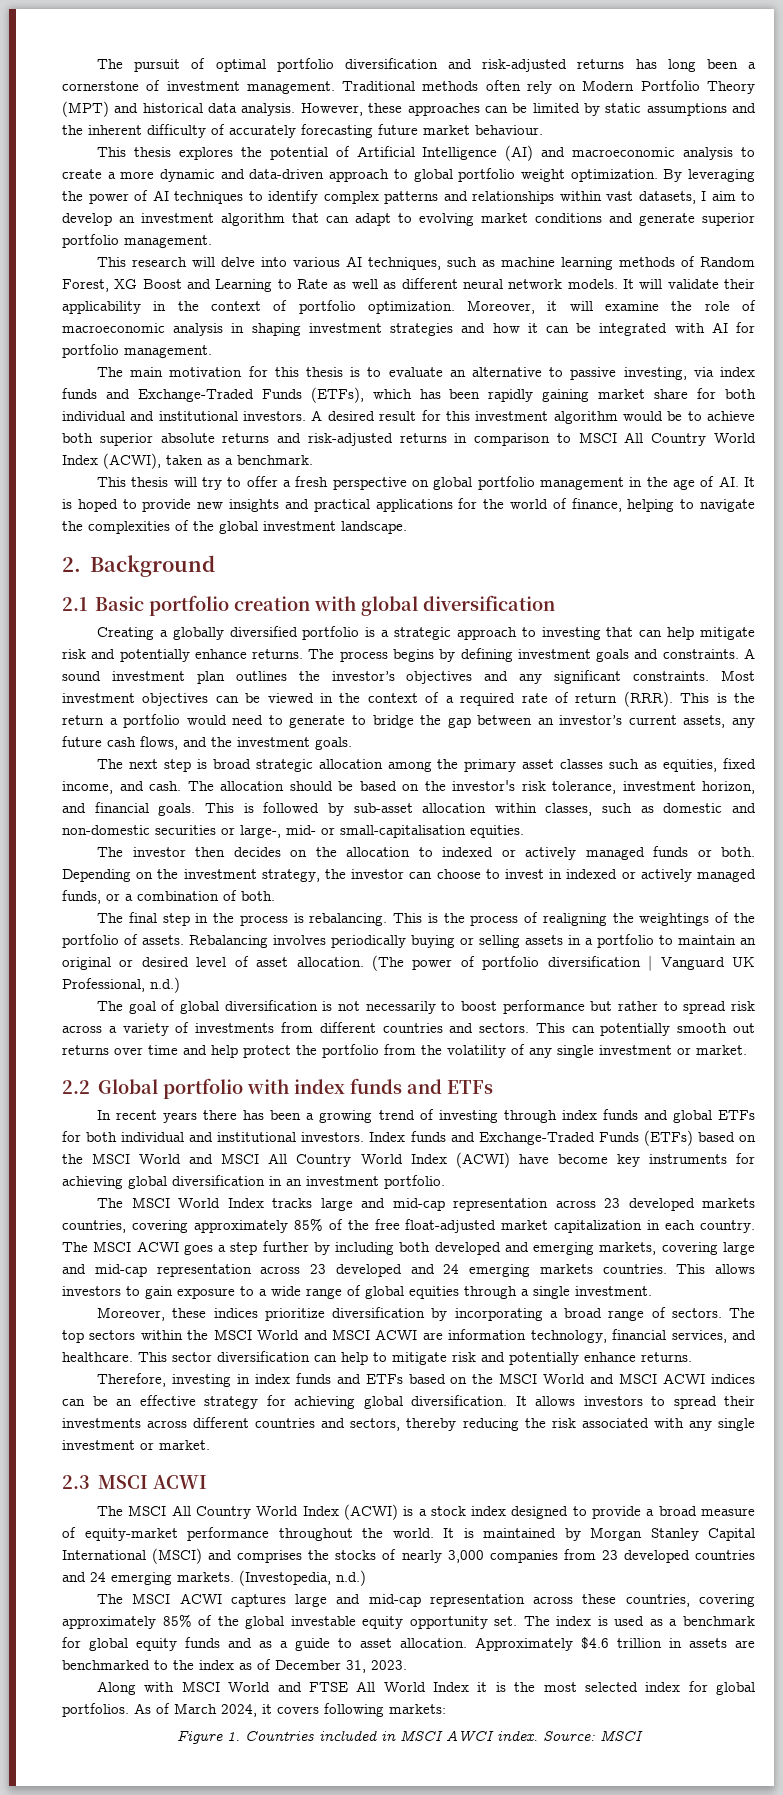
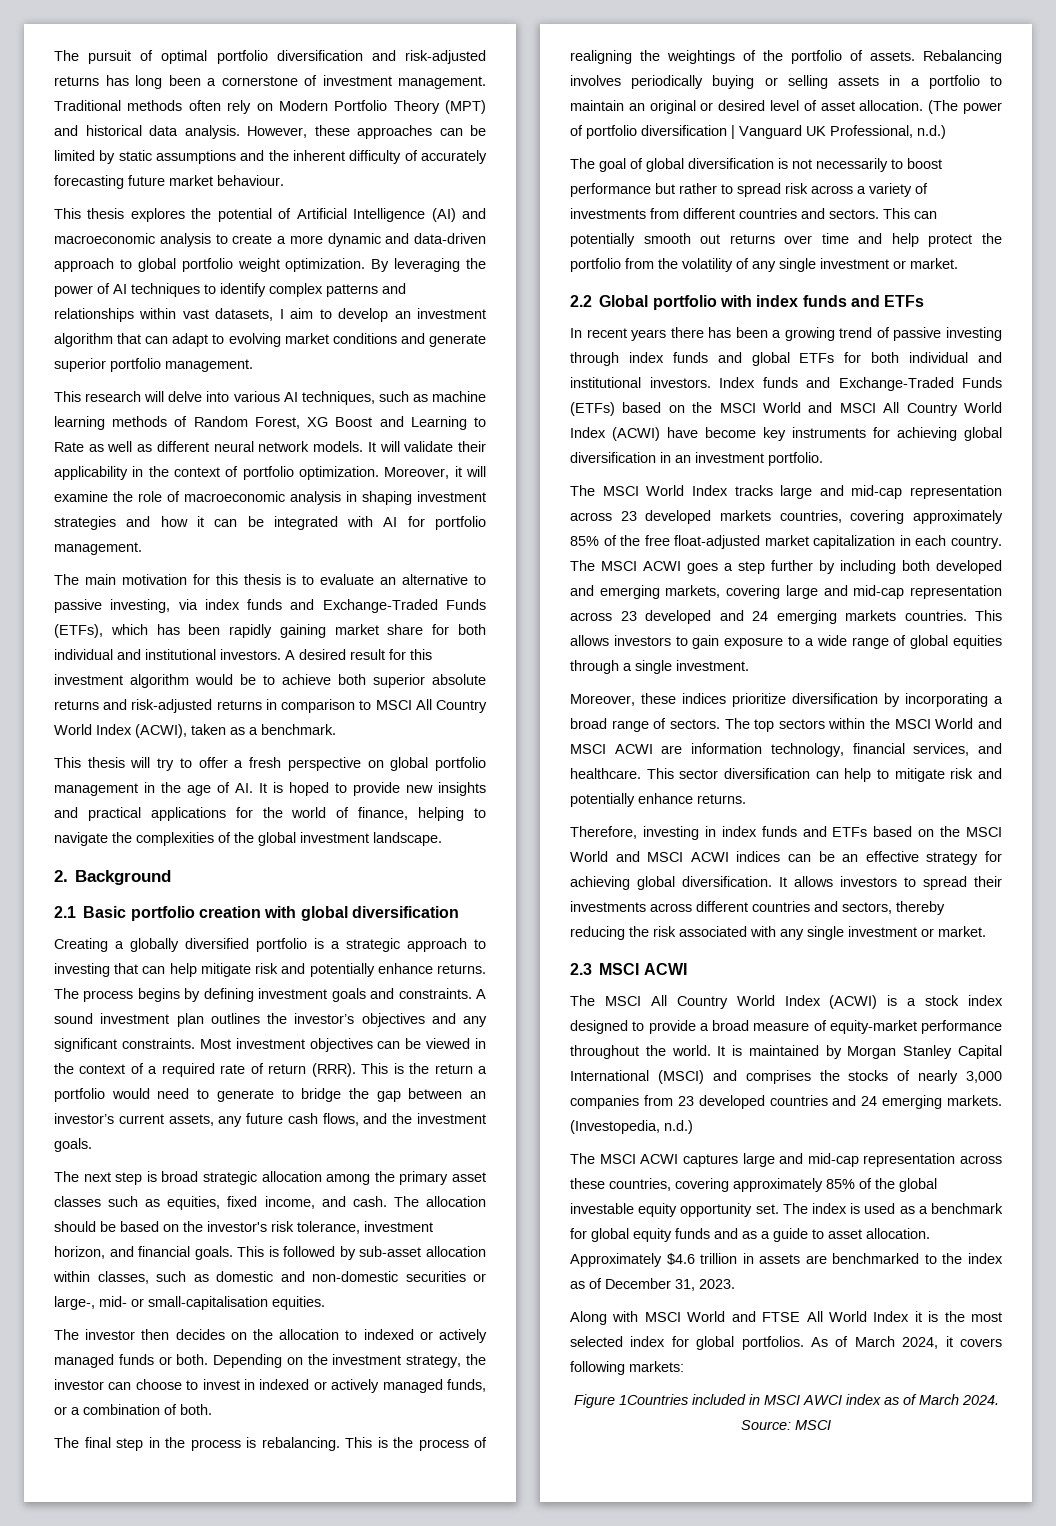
- In recent years there has been a growing trend of investing through index funds and global ETFs for both individual and institutional investors.
+ In recent years there has been a growing trend of passive investing through index funds and global ETFs for both individual and institutional investors.
- Figure 1. Countries included in MSCI AWCI index.
+ Figure 1Countries included in MSCI AWCI index as of March 2024.

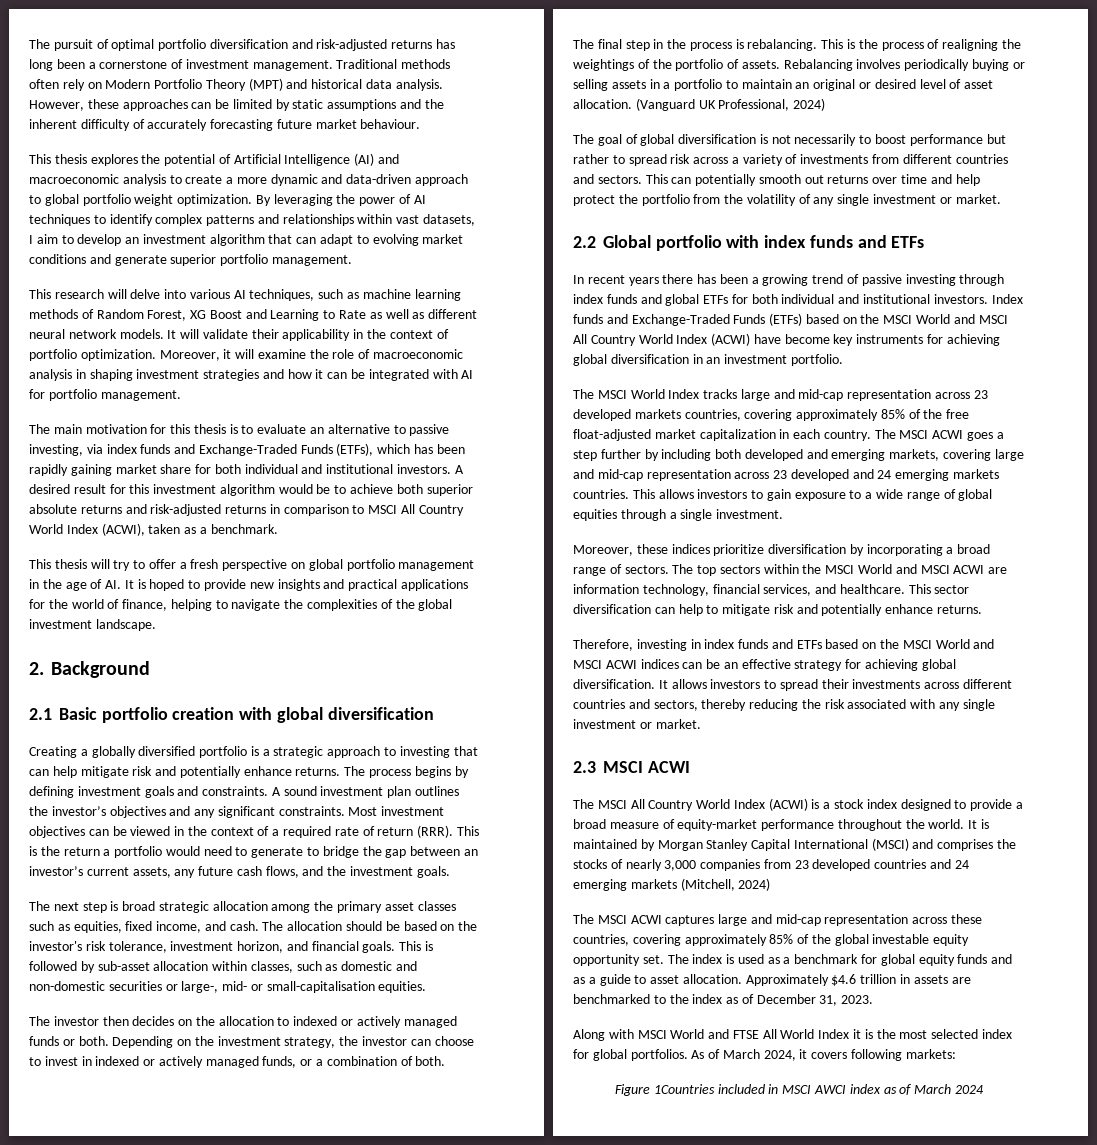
- (The power of portfolio diversification | Vanguard UK Professional, n.d.)
+ (Vanguard UK Professional, 2024)
- It is maintained by Morgan Stanley Capital International (MSCI) and comprises the stocks of nearly 3,000 companies from 23 developed countries and 24 emerging markets. (Investopedia, n.d.)
+ It is maintained by Morgan Stanley Capital International (MSCI) and comprises the stocks of nearly 3,000 companies from 23 developed countries and 24 emerging markets (Mitchell, 2024)
- Figure 1Countries included in MSCI AWCI index as of March 2024. Source: MSCI
+ Figure 1Countries included in MSCI AWCI index as of March 2024

